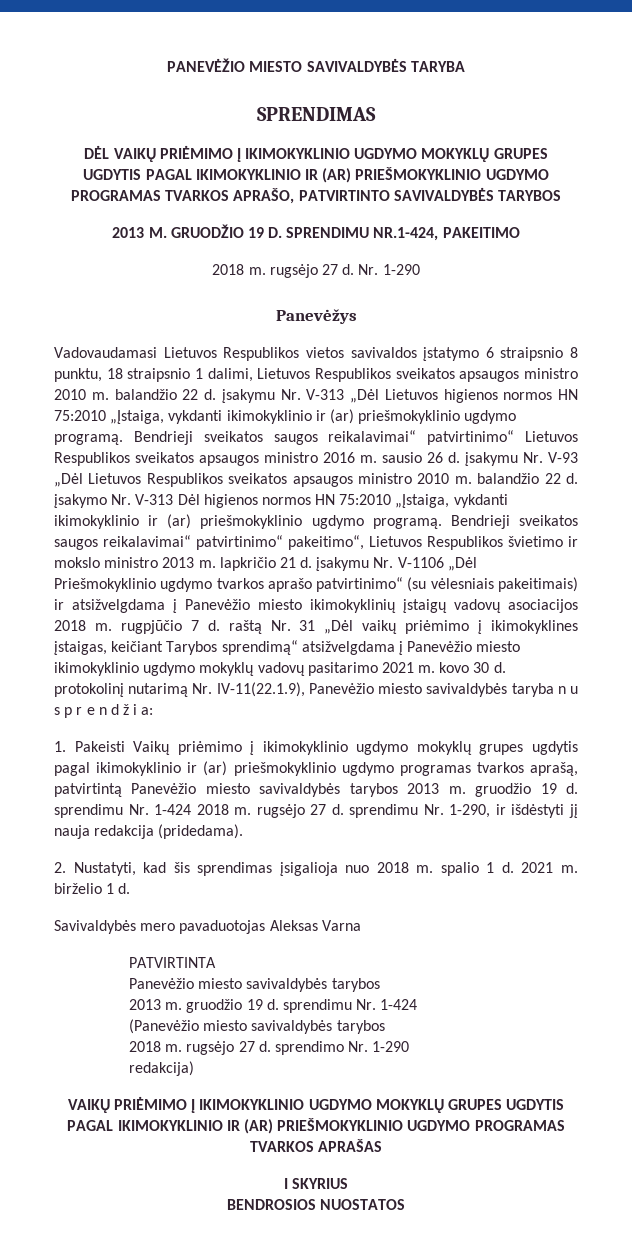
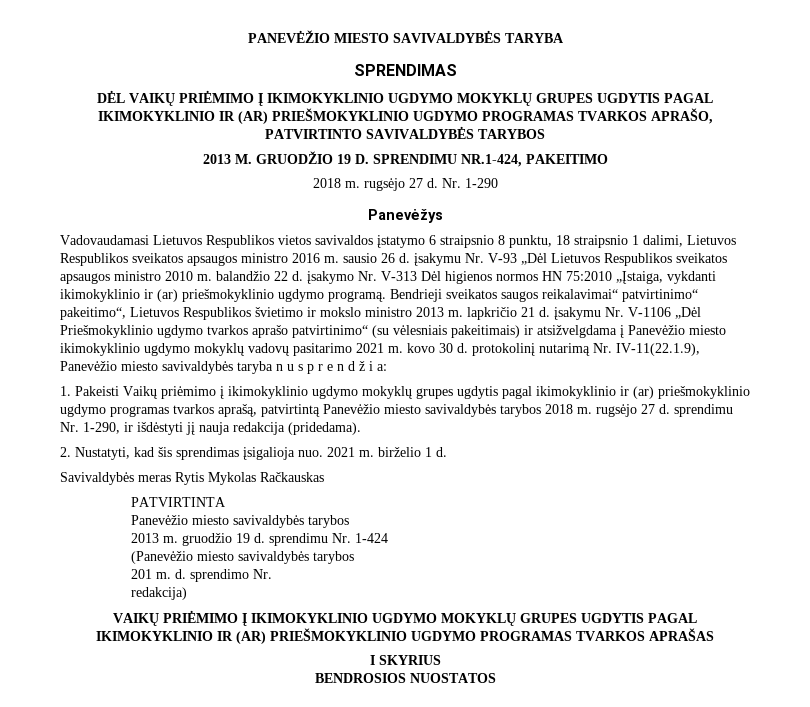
- Vadovaudamasi Lietuvos Respublikos vietos savivaldos įstatymo 6 straipsnio 8 punktu, 18 straipsnio 1 dalimi, Lietuvos Respublikos sveikatos apsaugos ministro 2010 m. balandžio 22 d. įsakymu Nr. V-313 „Dėl Lietuvos higienos normos HN 75:2010 „Įstaiga, vykdanti ikimokyklinio ir (ar) priešmokyklinio ugdymo programą. Bendrieji sveikatos saugos reikalavimai“ patvirtinimo“ Lietuvos Respublikos sveikatos apsaugos ministro 2016 m. sausio 26 d. įsakymu Nr. V-93 „Dėl Lietuvos Respublikos sveikatos apsaugos ministro 2010 m. balandžio 22 d. įsakymo Nr. V-313 Dėl higienos normos HN 75:2010 „Įstaiga, vykdanti ikimokyklinio ir (ar) priešmokyklinio ugdymo programą.
+ Vadovaudamasi Lietuvos Respublikos vietos savivaldos įstatymo 6 straipsnio 8 punktu, 18 straipsnio 1 dalimi, Lietuvos Respublikos sveikatos apsaugos ministro 2016 m. sausio 26 d. įsakymu Nr. V-93 „Dėl Lietuvos Respublikos sveikatos apsaugos ministro 2010 m. balandžio 22 d. įsakymo Nr. V-313 Dėl higienos normos HN 75:2010 „Įstaiga, vykdanti ikimokyklinio ir (ar) priešmokyklinio ugdymo programą.
- Bendrieji sveikatos saugos reikalavimai“ patvirtinimo“ pakeitimo“, Lietuvos Respublikos švietimo ir mokslo ministro 2013 m. lapkričio 21 d. įsakymu Nr. V-1106 „Dėl Priešmokyklinio ugdymo tvarkos aprašo patvirtinimo“ (su vėlesniais pakeitimais) ir atsižvelgdama į Panevėžio miesto ikimokyklinių įstaigų vadovų asociacijos 2018 m. rugpjūčio 7 d. raštą Nr. 31 „Dėl vaikų priėmimo į ikimokyklines įstaigas, keičiant Tarybos sprendimą“ atsižvelgdama į Panevėžio miesto ikimokyklinio ugdymo mokyklų vadovų pasitarimo 2021 m. kovo 30 d. protokolinį nutarimą Nr. IV-11(22.1.9), Panevėžio miesto savivaldybės taryba n u s p r e n d ž i a:
+ Bendrieji sveikatos saugos reikalavimai“ patvirtinimo“ pakeitimo“, Lietuvos Respublikos švietimo ir mokslo ministro 2013 m. lapkričio 21 d. įsakymu Nr. V-1106 „Dėl Priešmokyklinio ugdymo tvarkos aprašo patvirtinimo“ (su vėlesniais pakeitimais) ir atsižvelgdama į Panevėžio miesto ikimokyklinio ugdymo mokyklų vadovų pasitarimo 2021 m. kovo 30 d. protokolinį nutarimą Nr. IV-11(22.1.9), Panevėžio miesto savivaldybės taryba n u s p r e n d ž i a:
- 1. Pakeisti Vaikų priėmimo į ikimokyklinio ugdymo mokyklų grupes ugdytis pagal ikimokyklinio ir (ar) priešmokyklinio ugdymo programas tvarkos aprašą, patvirtintą Panevėžio miesto savivaldybės tarybos 2013 m. gruodžio 19 d. sprendimu Nr. 1-424 2018 m. rugsėjo 27 d. sprendimu Nr. 1-290, ir išdėstyti jį nauja redakcija (pridedama).
+ 1. Pakeisti Vaikų priėmimo į ikimokyklinio ugdymo mokyklų grupes ugdytis pagal ikimokyklinio ir (ar) priešmokyklinio ugdymo programas tvarkos aprašą, patvirtintą Panevėžio miesto savivaldybės tarybos 2018 m. rugsėjo 27 d. sprendimu Nr. 1-290, ir išdėstyti jį nauja redakcija (pridedama).
- 2. Nustatyti, kad šis sprendimas įsigalioja nuo 2018 m. spalio 1 d.
+ 2. Nustatyti, kad šis sprendimas įsigalioja nuo.
- Savivaldybės mero pavaduotojas Aleksas Varna
+ Savivaldybės meras Rytis Mykolas Račkauskas
- 2018 m. rugsėjo 27 d. sprendimo Nr. 1-290
+ 201 m. d. sprendimo Nr.

